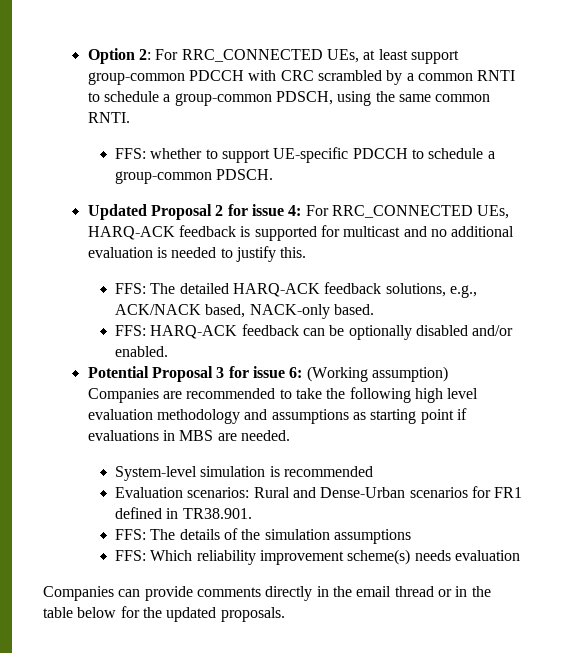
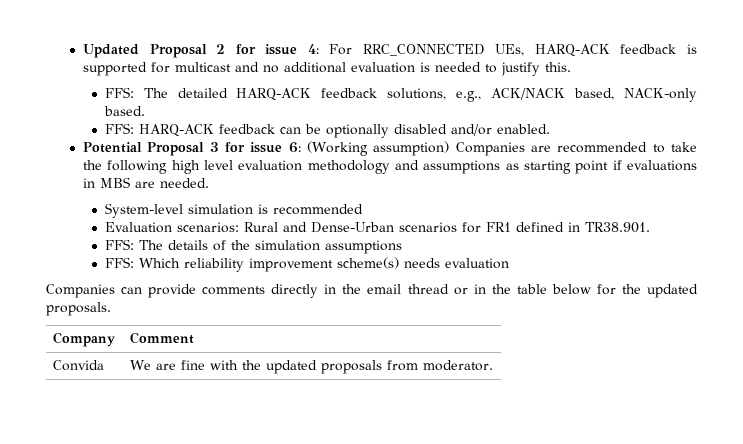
- Option 2: For RRC_CONNECTED UEs, at least support group-common PDCCH with CRC scrambled by a common RNTI to schedule a group-common PDSCH, using the same common RNTI.
- FFS: whether to support UE-specific PDCCH to schedule a group-common PDSCH.
+ Company | Comment
+ Convida | We are fine with the updated proposals from moderator.

